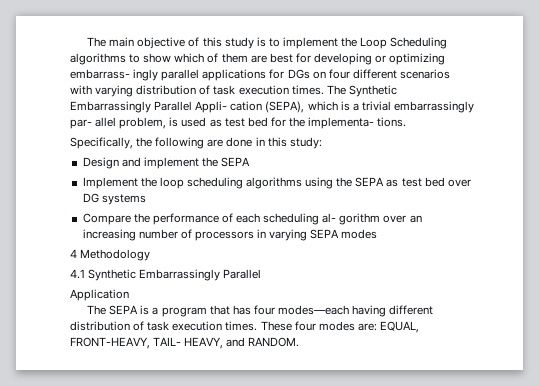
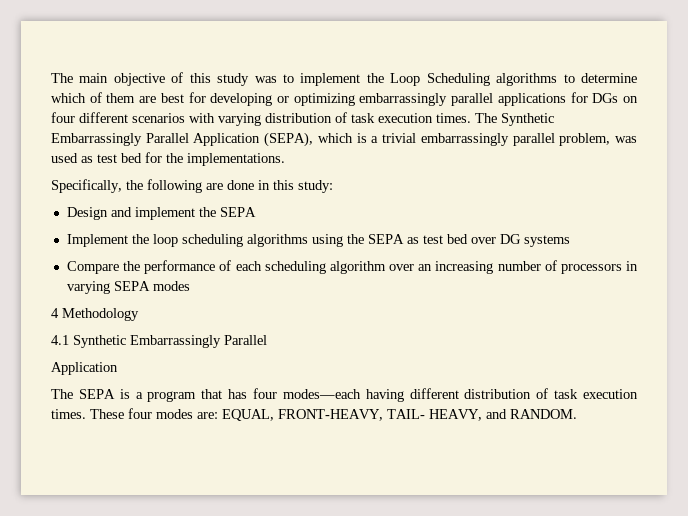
- The main objective of this study is to implement the Loop Scheduling algorithms to show which of them are best for developing or optimizing embarrass- ingly parallel applications for DGs on four different scenarios with varying distribution of task execution times.
+ The main objective of this study was to implement the Loop Scheduling algorithms to determine which of them are best for developing or optimizing embarrassingly parallel applications for DGs on four different scenarios with varying distribution of task execution times.
- The Synthetic Embarrassingly Parallel Appli- cation (SEPA), which is a trivial embarrassingly par- allel problem, is used as test bed for the implementa- tions.
+ The Synthetic Embarrassingly Parallel Application (SEPA), which is a trivial embarrassingly parallel problem, was used as test bed for the implementations.
- Compare the performance of each scheduling al- gorithm over an increasing number of processors in varying SEPA modes
+ Compare the performance of each scheduling algorithm over an increasing number of processors in varying SEPA modes

